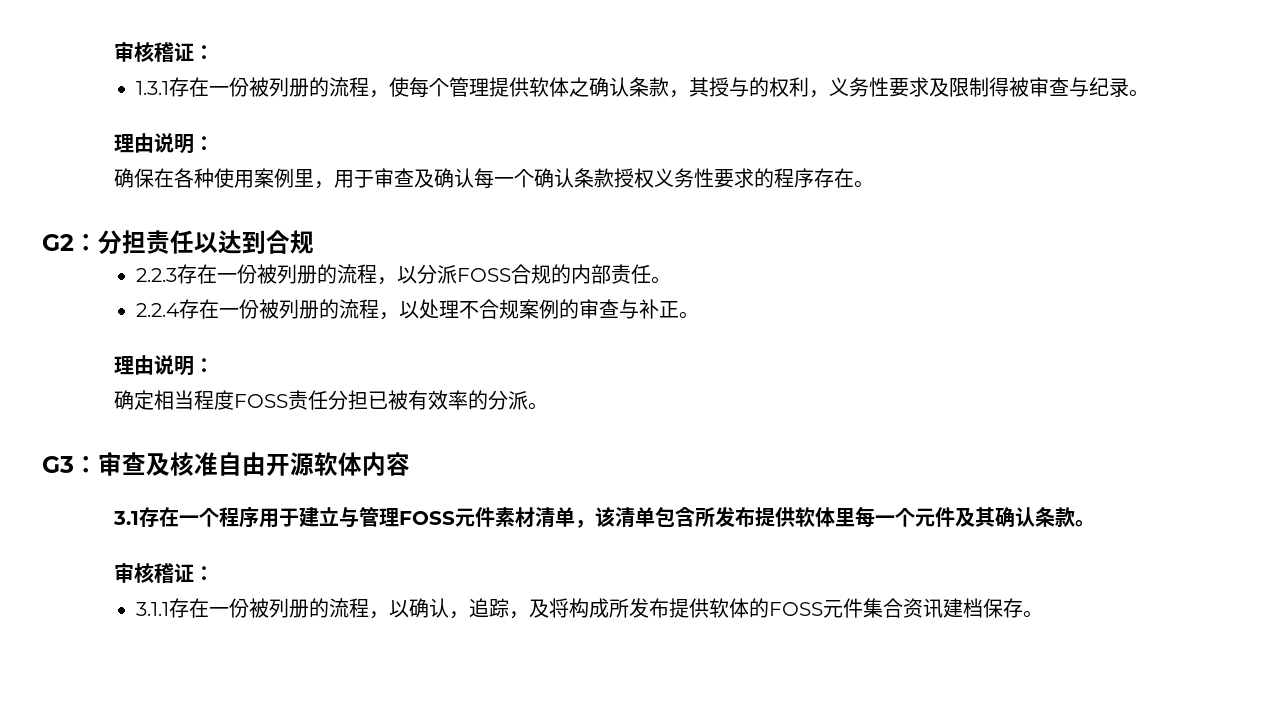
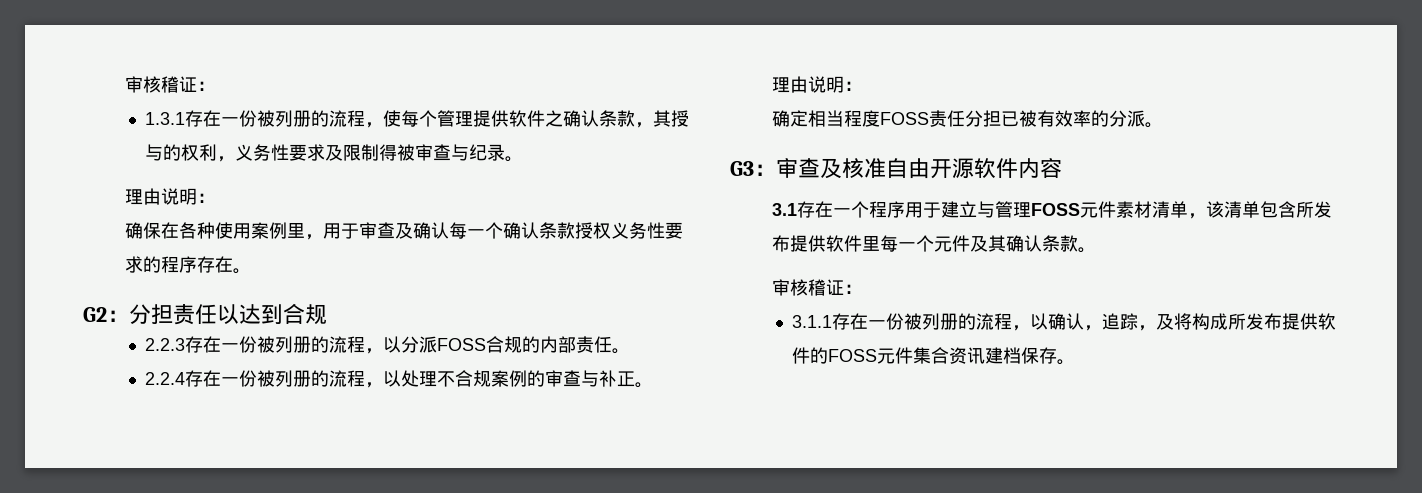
- 1.3.1存在一份被列册的流程，使每个管理提供软体之确认条款，其授与的权利，义务性要求及限制得被审查与纪录。
+ 1.3.1存在一份被列册的流程，使每个管理提供软件之确认条款，其授与的权利，义务性要求及限制得被审查与纪录。
- G3：审查及核准自由开源软体内容
+ G3：审查及核准自由开源软件内容
- 3.1存在一个程序用于建立与管理FOSS元件素材清单，该清单包含所发布提供软体里每一个元件及其确认条款。
+ 3.1存在一个程序用于建立与管理FOSS元件素材清单，该清单包含所发布提供软件里每一个元件及其确认条款。
- 3.1.1存在一份被列册的流程，以确认，追踪，及将构成所发布提供软体的FOSS元件集合资讯建档保存。
+ 3.1.1存在一份被列册的流程，以确认，追踪，及将构成所发布提供软件的FOSS元件集合资讯建档保存。

